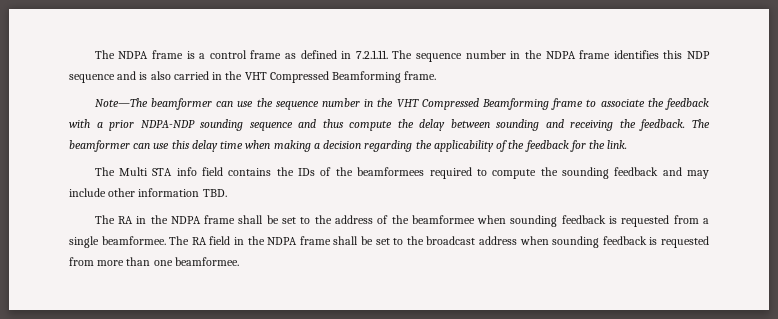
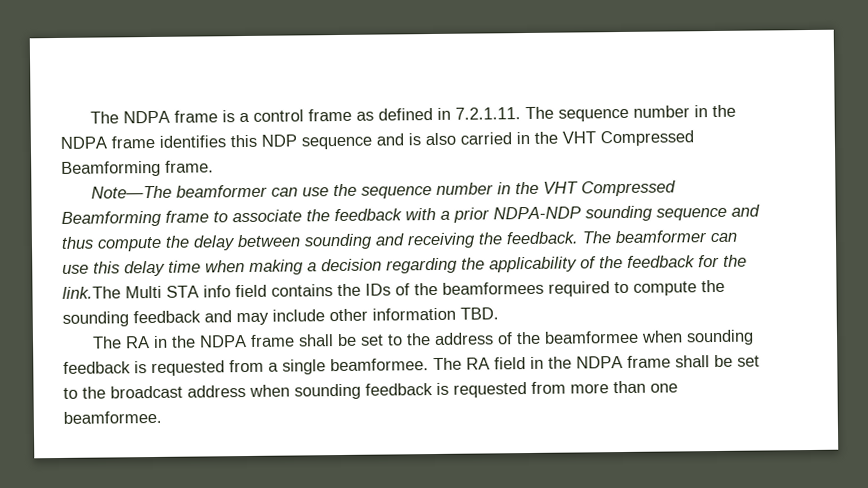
- The beamformer can use this delay time when making a decision regarding the applicability of the feedback for the link.
- The Multi STA info field contains the IDs of the beamformees required to compute the sounding feedback and may include other information TBD.
+ The beamformer can use this delay time when making a decision regarding the applicability of the feedback for the link.The Multi STA info field contains the IDs of the beamformees required to compute the sounding feedback and may include other information TBD.

